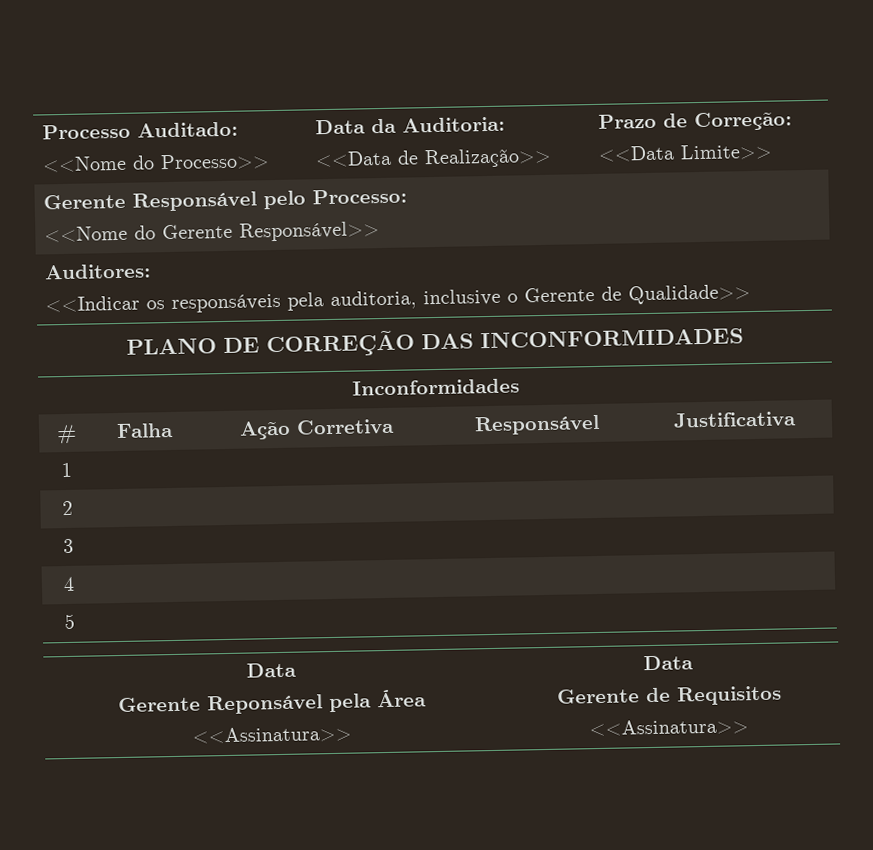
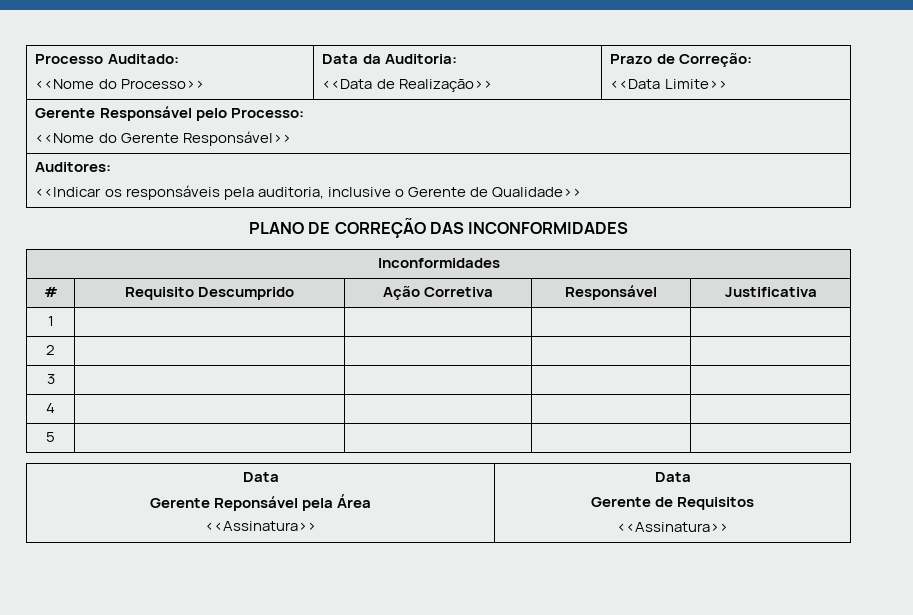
- # | Falha | Ação Corretiva | Responsável | Justificativa
+ # | Requisito Descumprido | Ação Corretiva | Responsável | Justificativa

